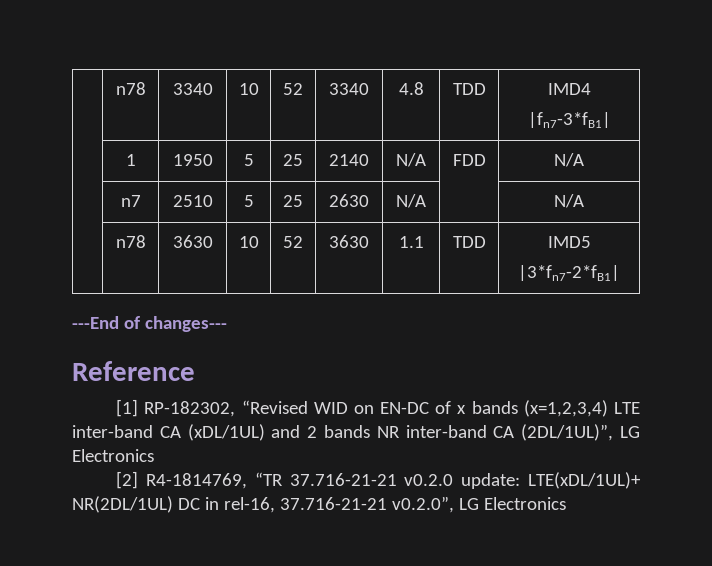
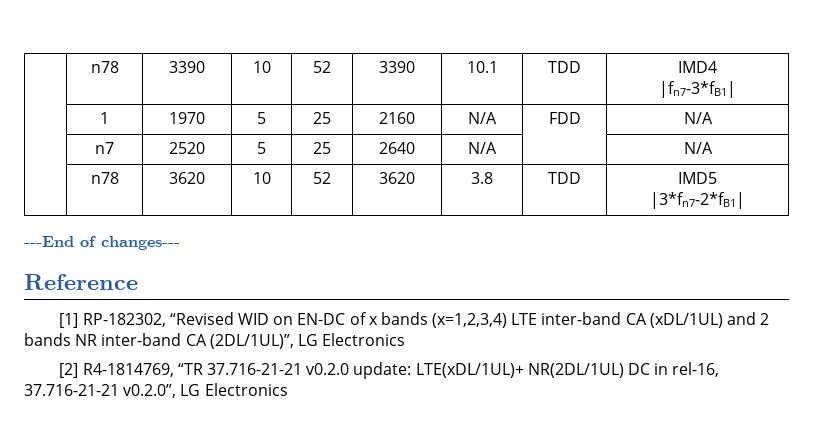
- | n78 | 3340 | 10 | 52 | 3340 | 4.8 | TDD | IMD4
+ | n78 | 3390 | 10 | 52 | 3390 | 10.1 | TDD | IMD4
- | 1 | 1950 | 5 | 25 | 2140 | N/A | FDD | N/A
+ | 1 | 1970 | 5 | 25 | 2160 | N/A | FDD | N/A
- | n7 | 2510 | 5 | 25 | 2630 | N/A | | N/A
+ | n7 | 2520 | 5 | 25 | 2640 | N/A | | N/A
- | n78 | 3630 | 10 | 52 | 3630 | 1.1 | TDD | IMD5
+ | n78 | 3620 | 10 | 52 | 3620 | 3.8 | TDD | IMD5

